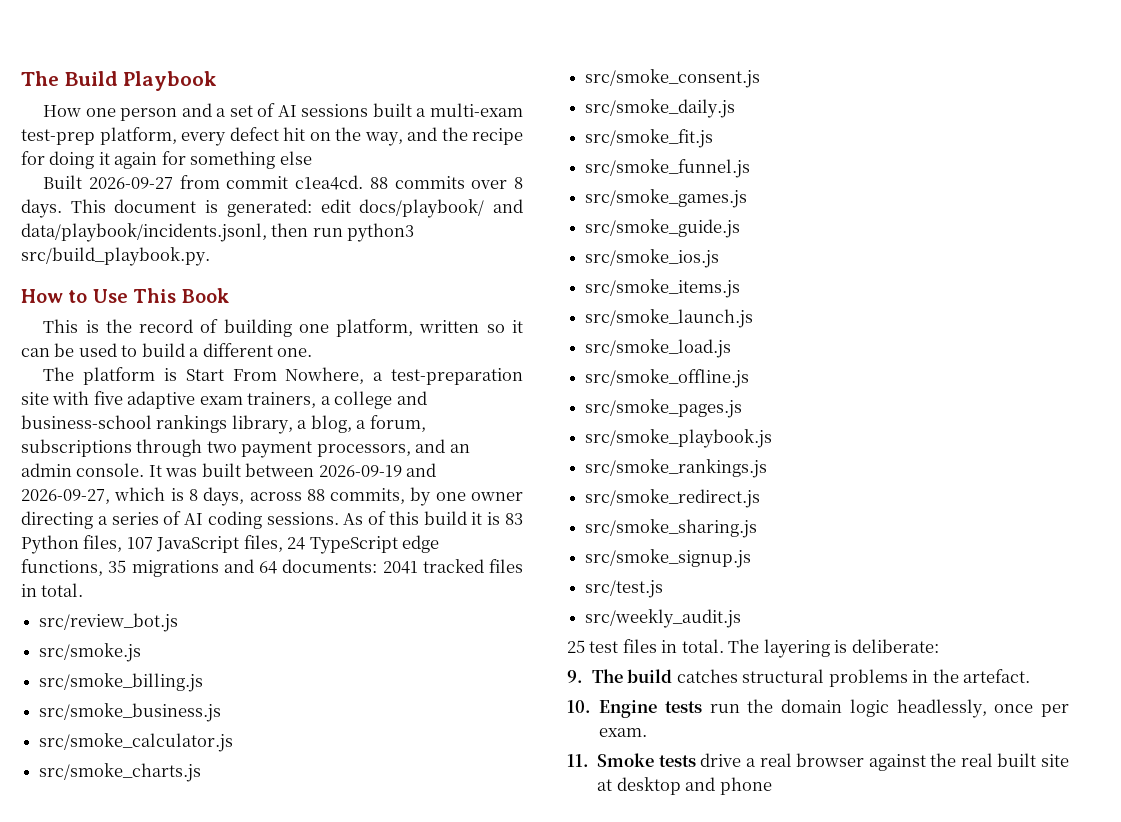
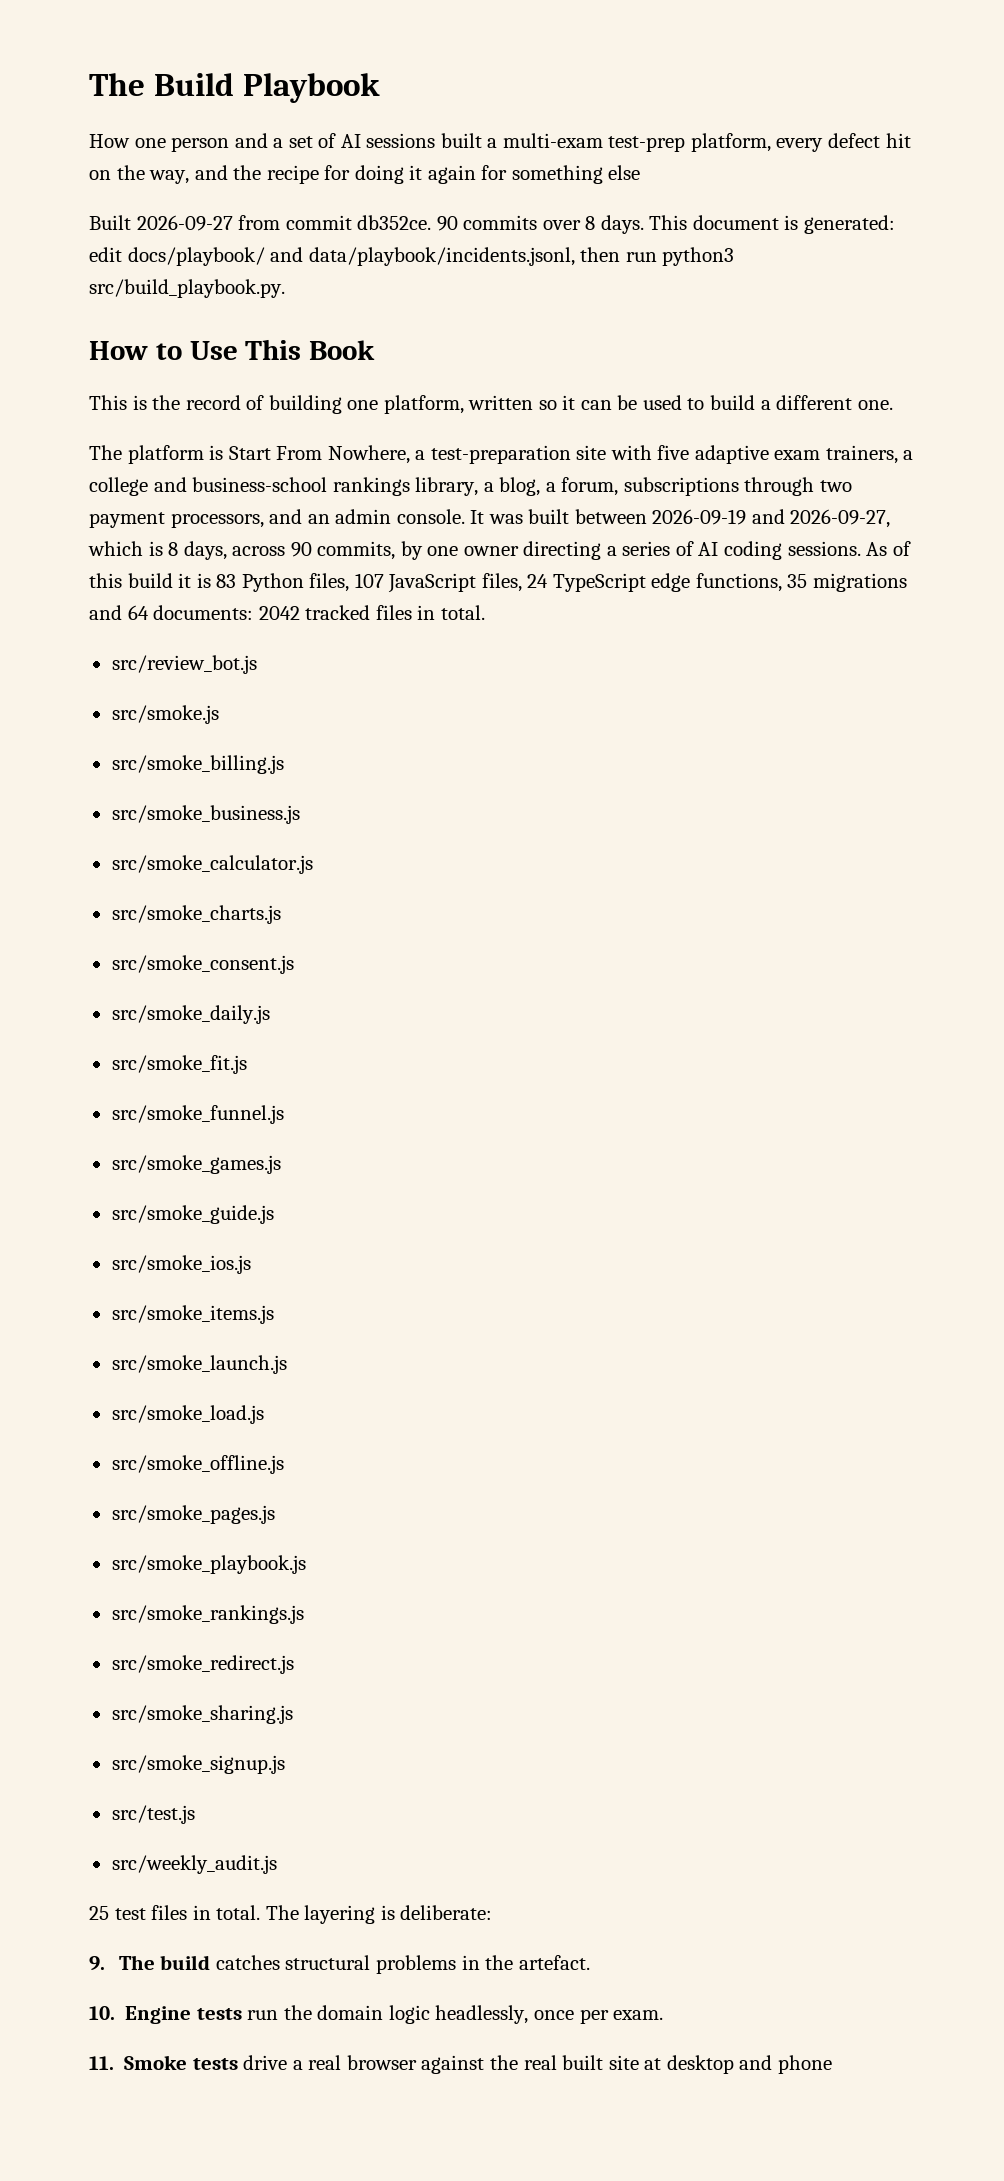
- Built 2026-09-27 from commit c1ea4cd. 88 commits over 8 days.
+ Built 2026-09-27 from commit db352ce. 90 commits over 8 days.
- It was built between 2026-09-19 and 2026-09-27, which is 8 days, across 88 commits, by one owner directing a series of AI coding sessions.
+ It was built between 2026-09-19 and 2026-09-27, which is 8 days, across 90 commits, by one owner directing a series of AI coding sessions.
- As of this build it is 83 Python files, 107 JavaScript files, 24 TypeScript edge functions, 35 migrations and 64 documents: 2041 tracked files in total.
+ As of this build it is 83 Python files, 107 JavaScript files, 24 TypeScript edge functions, 35 migrations and 64 documents: 2042 tracked files in total.

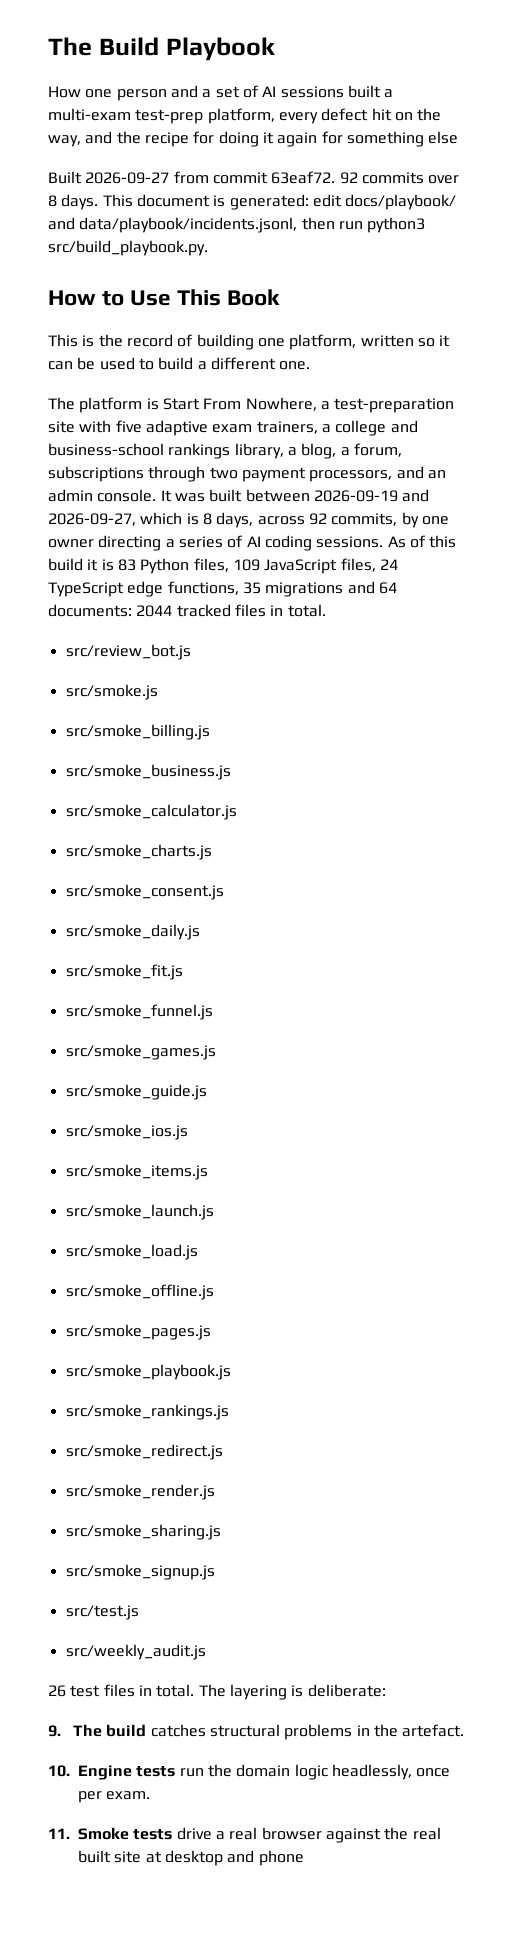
- Built 2026-09-27 from commit db352ce. 90 commits over 8 days.
+ Built 2026-09-27 from commit 63eaf72. 92 commits over 8 days.
- It was built between 2026-09-19 and 2026-09-27, which is 8 days, across 90 commits, by one owner directing a series of AI coding sessions.
+ It was built between 2026-09-19 and 2026-09-27, which is 8 days, across 92 commits, by one owner directing a series of AI coding sessions.
- As of this build it is 83 Python files, 107 JavaScript files, 24 TypeScript edge functions, 35 migrations and 64 documents: 2042 tracked files in total.
+ As of this build it is 83 Python files, 109 JavaScript files, 24 TypeScript edge functions, 35 migrations and 64 documents: 2044 tracked files in total.
+ src/smoke_render.js
- 25 test files in total.
+ 26 test files in total.

